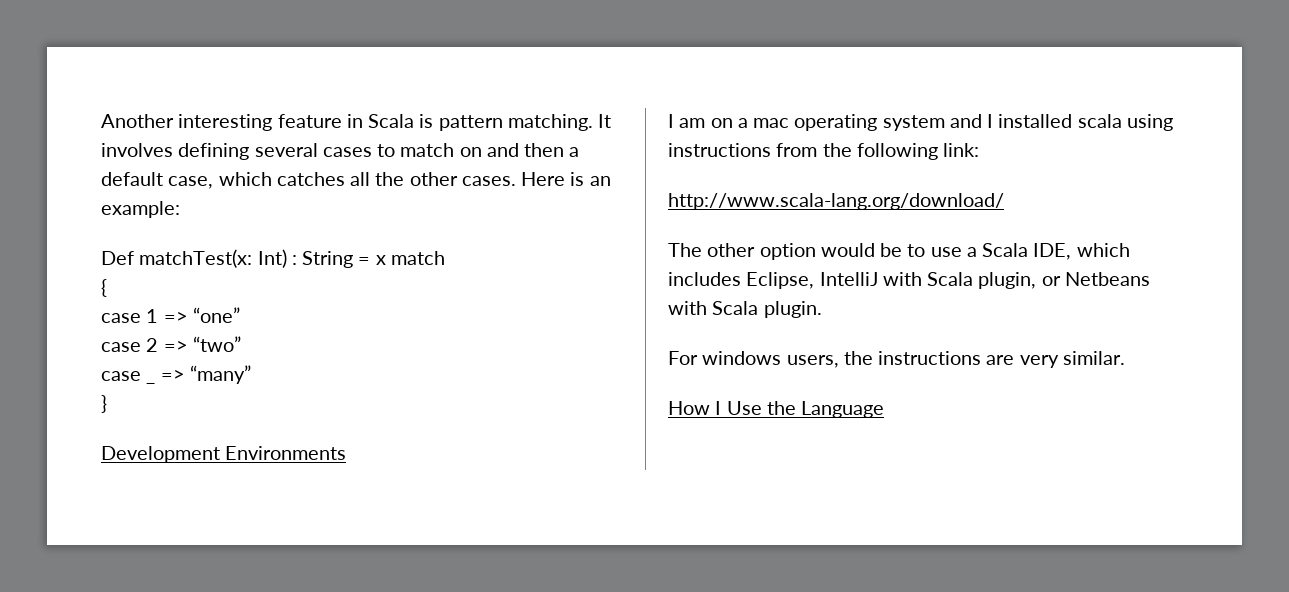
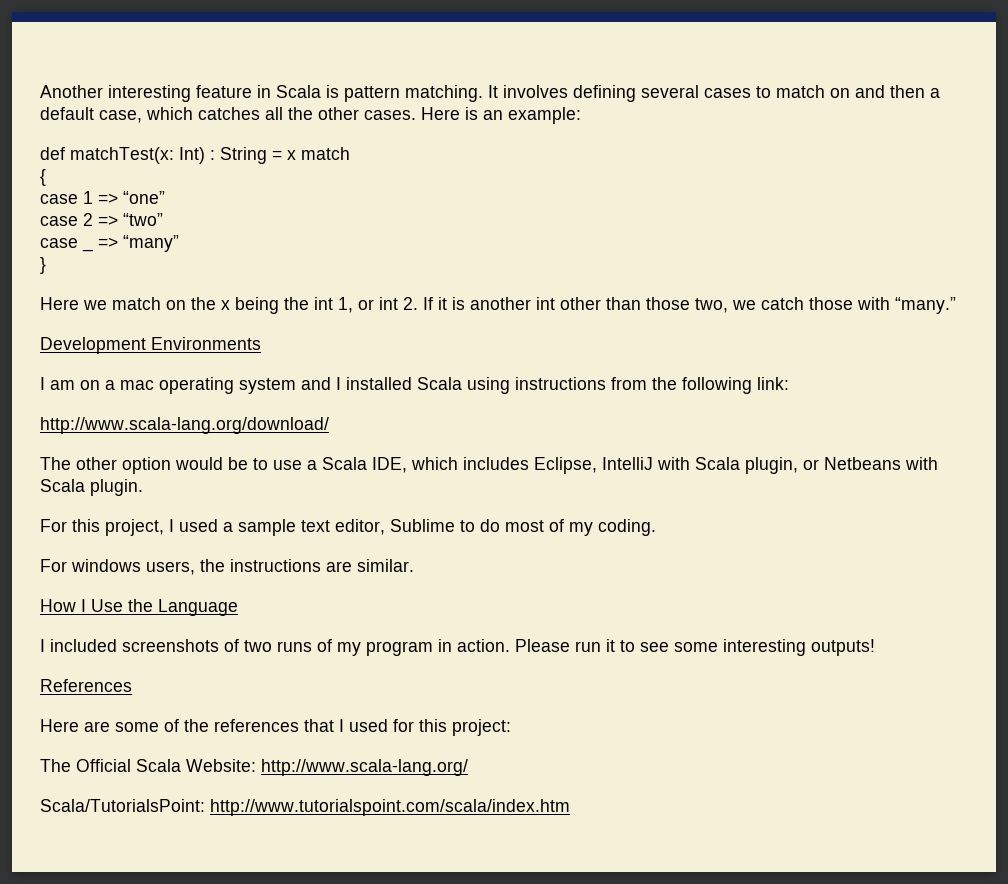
- Def matchTest(x: Int) : String = x match
+ def matchTest(x: Int) : String = x match
+ Here we match on the x being the int 1, or int 2. If it is another int other than those two, we catch those with “many.”
- I am on a mac operating system and I installed scala using instructions from the following link:
+ I am on a mac operating system and I installed Scala using instructions from the following link:
+ For this project, I used a sample text editor, Sublime to do most of my coding.
- For windows users, the instructions are very similar.
+ For windows users, the instructions are similar.
+ I included screenshots of two runs of my program in action. Please run it to see some interesting outputs!
+ References
+ Here are some of the references that I used for this project:
+ The Official Scala Website: http://www.scala-lang.org/
+ Scala/TutorialsPoint: http://www.tutorialspoint.com/scala/index.htm

